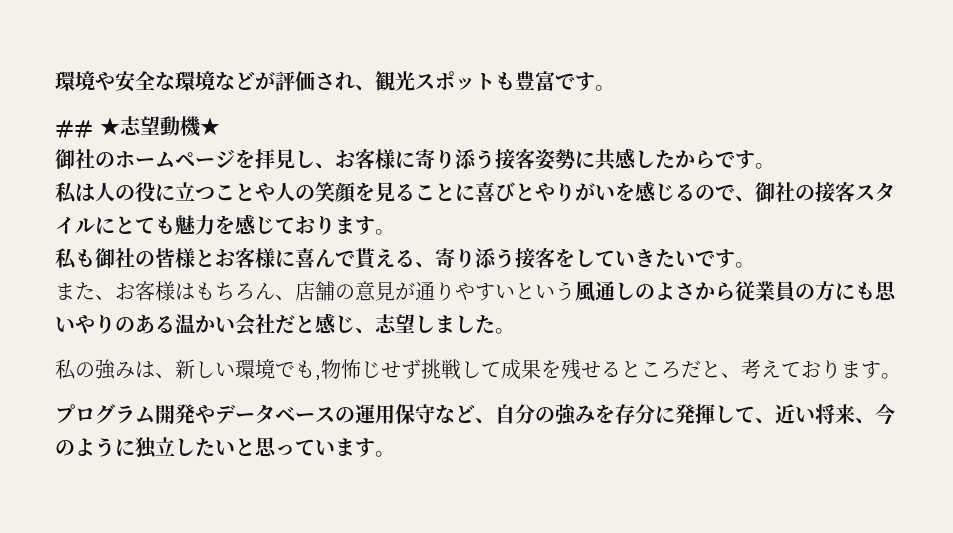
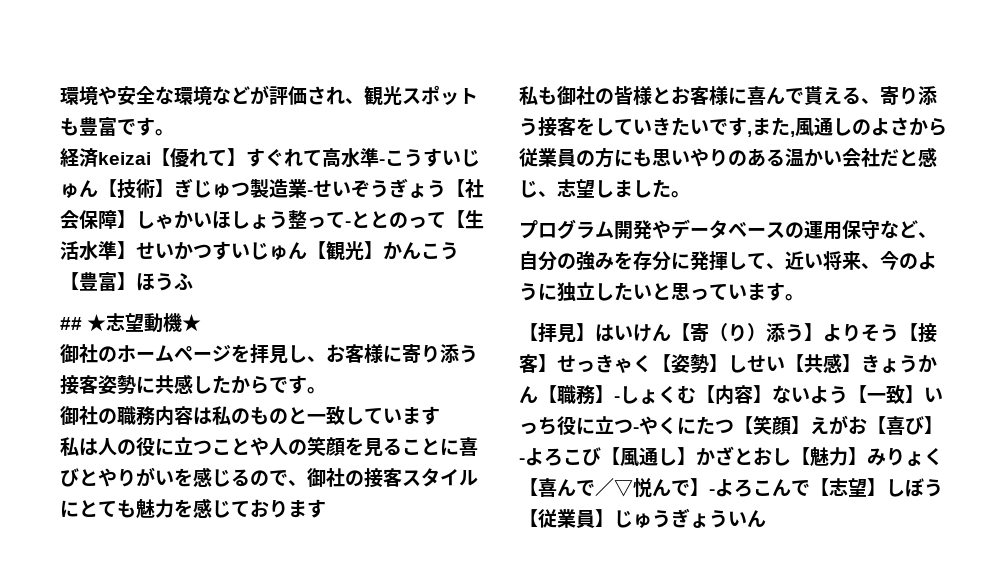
+ 経済keizai【優れて】すぐれて高水準-こうすいじゅん【技術】ぎじゅつ製造業-せいぞうぎょう【社会保障】しゃかいほしょう整って-ととのって【生活水準】せいかつすいじゅん【観光】かんこう【豊富】ほうふ
+ 御社の職務内容は私のものと一致しています
- 私は人の役に立つことや人の笑顔を見ることに喜びとやりがいを感じるので、御社の接客スタイルにとても魅力を感じております。
+ 私は人の役に立つことや人の笑顔を見ることに喜びとやりがいを感じるので、御社の接客スタイルにとても魅力を感じております
- 私も御社の皆様とお客様に喜んで貰える、寄り添う接客をしていきたいです。
- また、お客様はもちろん、店舗の意見が通りやすいという風通しのよさから従業員の方にも思いやりのある温かい会社だと感じ、志望しました。
+ 私も御社の皆様とお客様に喜んで貰える、寄り添う接客をしていきたいです,また,風通しのよさから従業員の方にも思いやりのある温かい会社だと感じ、志望しました。
- 私の強みは、新しい環境でも,物怖じせず挑戦して成果を残せるところだと、考えております。
+ 【拝見】はいけん【寄（り）添う】よりそう【接客】せっきゃく【姿勢】しせい【共感】きょうかん【職務】-しょくむ【内容】ないよう【一致】いっち役に立つ-やくにたつ【笑顔】えがお【喜び】-よろこび【風通し】かざとおし【魅力】みりょく【喜んで／▽悦んで】-よろこんで【志望】しぼう【従業員】じゅうぎょういん

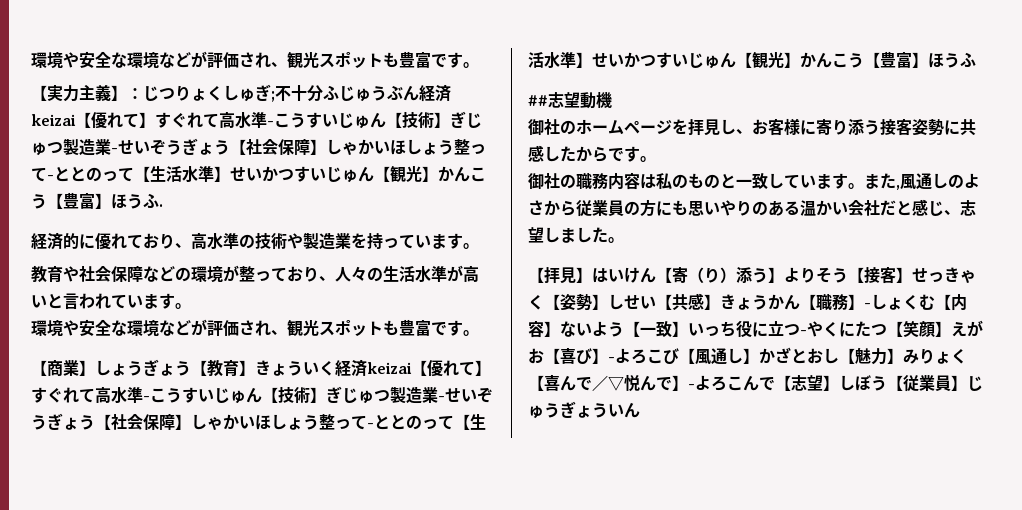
- 経済keizai【優れて】すぐれて高水準-こうすいじゅん【技術】ぎじゅつ製造業-せいぞうぎょう【社会保障】しゃかいほしょう整って-ととのって【生活水準】せいかつすいじゅん【観光】かんこう【豊富】ほうふ
+ 【実力主義】：じつりょくしゅぎ;不十分ふじゅうぶん経済keizai【優れて】すぐれて高水準-こうすいじゅん【技術】ぎじゅつ製造業-せいぞうぎょう【社会保障】しゃかいほしょう整って-ととのって【生活水準】せいかつすいじゅん【観光】かんこう【豊富】ほうふ.
+ 経済的に優れており、高水準の技術や製造業を持っています。
+ 教育や社会保障などの環境が整っており、人々の生活水準が高いと言われています。
+ 環境や安全な環境などが評価され、観光スポットも豊富です。
+ 【商業】しょうぎょう【教育】きょういく経済keizai【優れて】すぐれて高水準-こうすいじゅん【技術】ぎじゅつ製造業-せいぞうぎょう【社会保障】しゃかいほしょう整って-ととのって【生活水準】せいかつすいじゅん【観光】かんこう【豊富】ほうふ
- ## ★志望動機★
+ ##志望動機
- 御社の職務内容は私のものと一致しています
- 私は人の役に立つことや人の笑顔を見ることに喜びとやりがいを感じるので、御社の接客スタイルにとても魅力を感じております
- 私も御社の皆様とお客様に喜んで貰える、寄り添う接客をしていきたいです,また,風通しのよさから従業員の方にも思いやりのある温かい会社だと感じ、志望しました。
+ 御社の職務内容は私のものと一致しています。また,風通しのよさから従業員の方にも思いやりのある温かい会社だと感じ、志望しました。
- プログラム開発やデータベースの運用保守など、自分の強みを存分に発揮して、近い将来、今のように独立したいと思っています。

